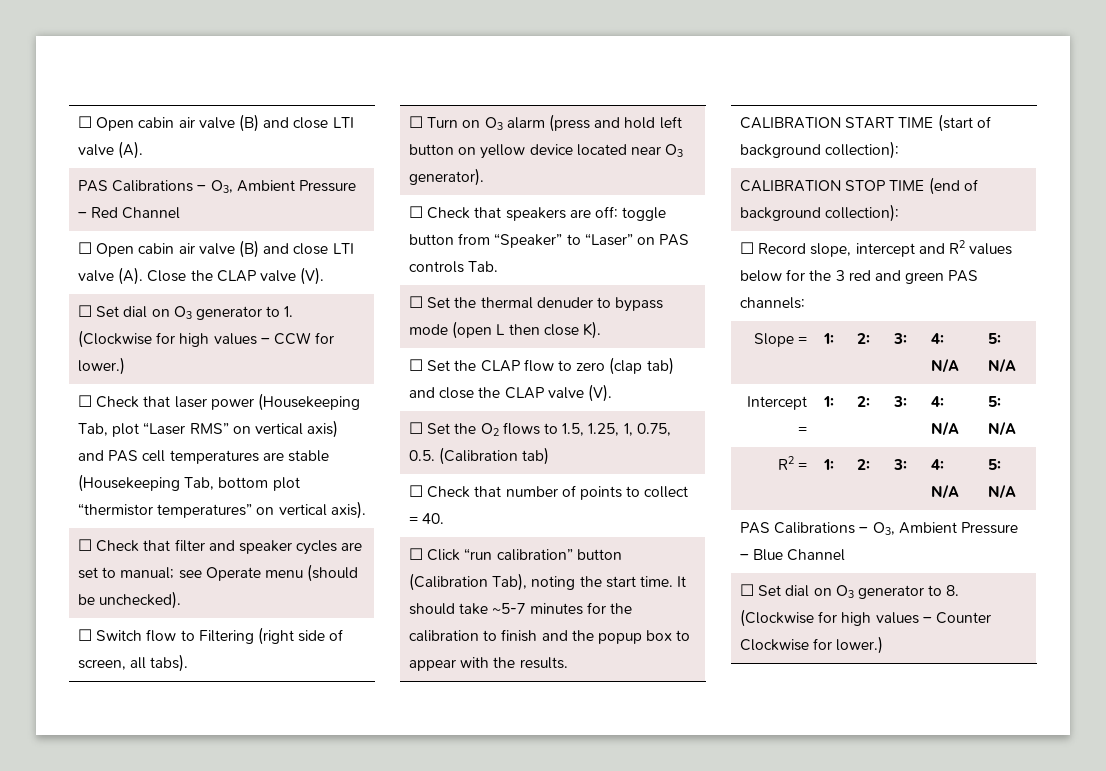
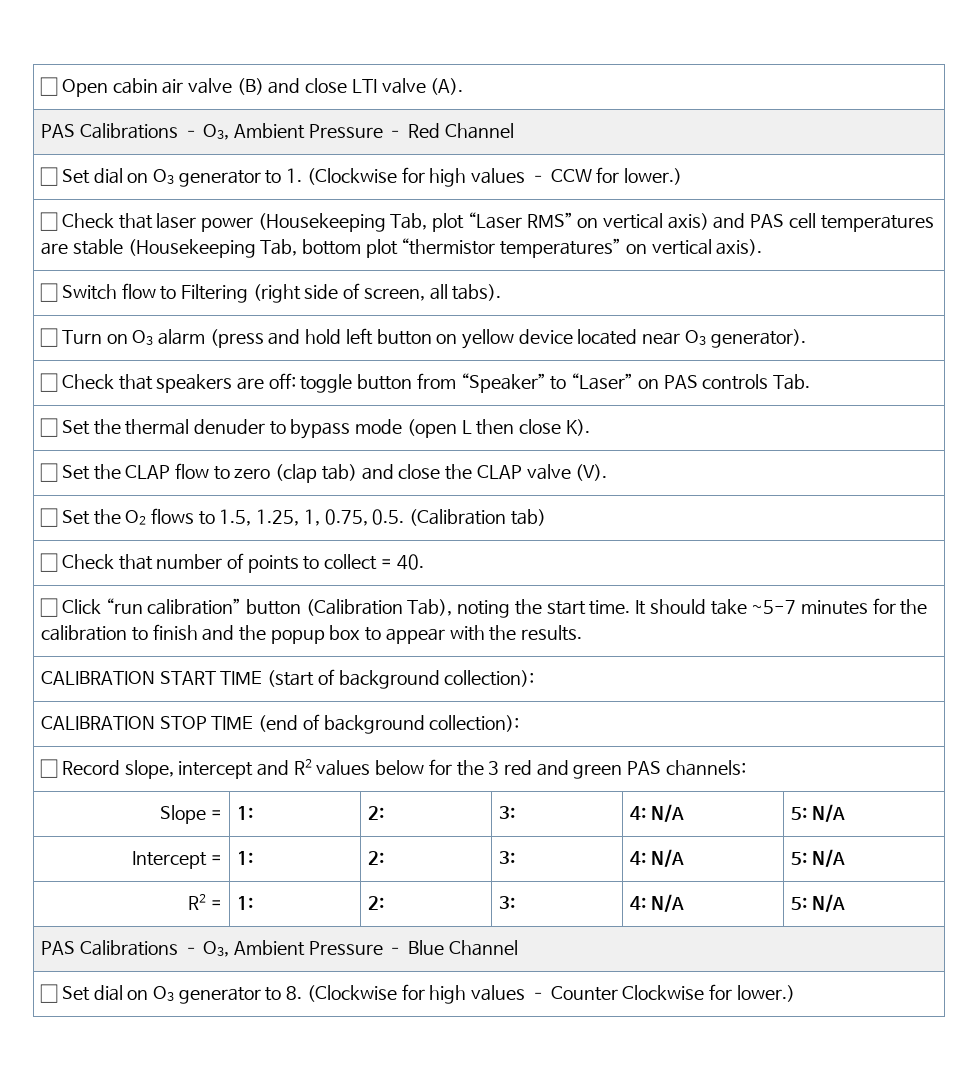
- ☐ Open cabin air valve (B) and close LTI valve (A). Close the CLAP valve (V).
- ☐ Check that filter and speaker cycles are set to manual; see Operate menu (should be unchecked).

